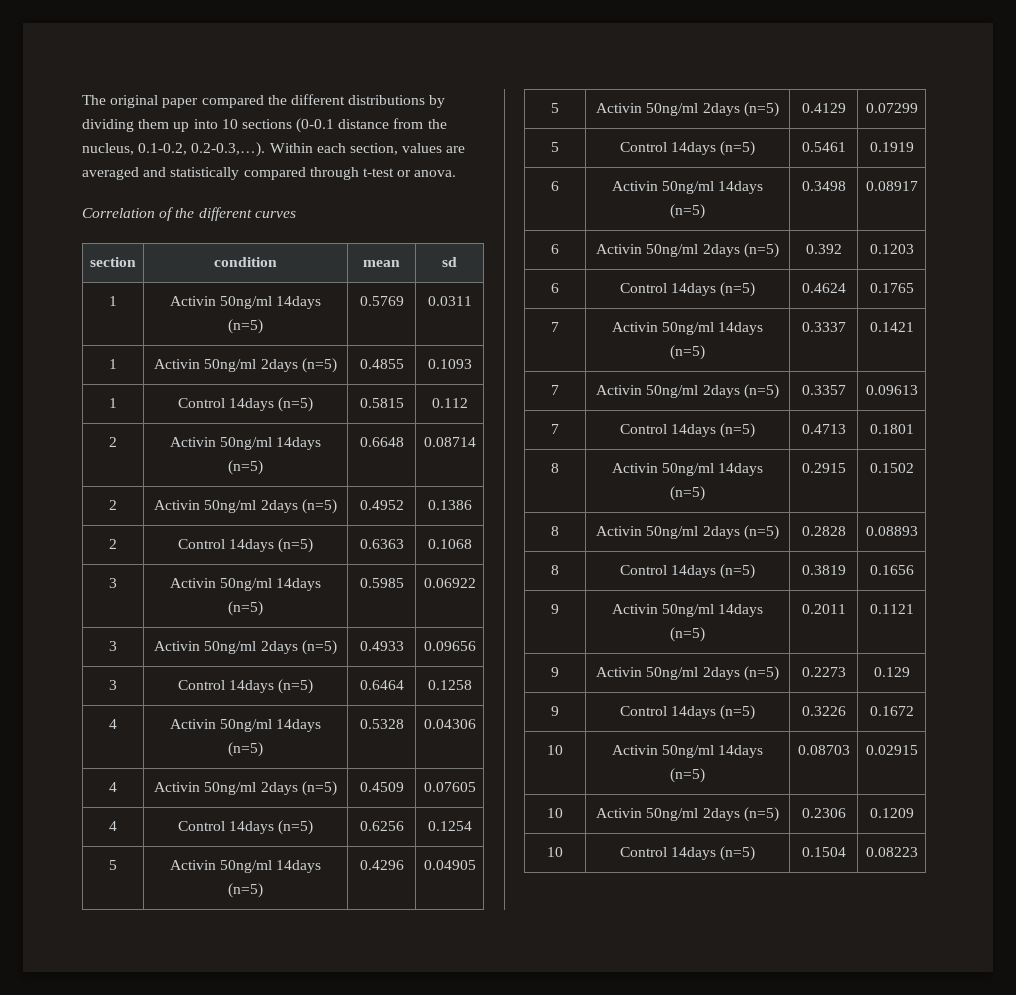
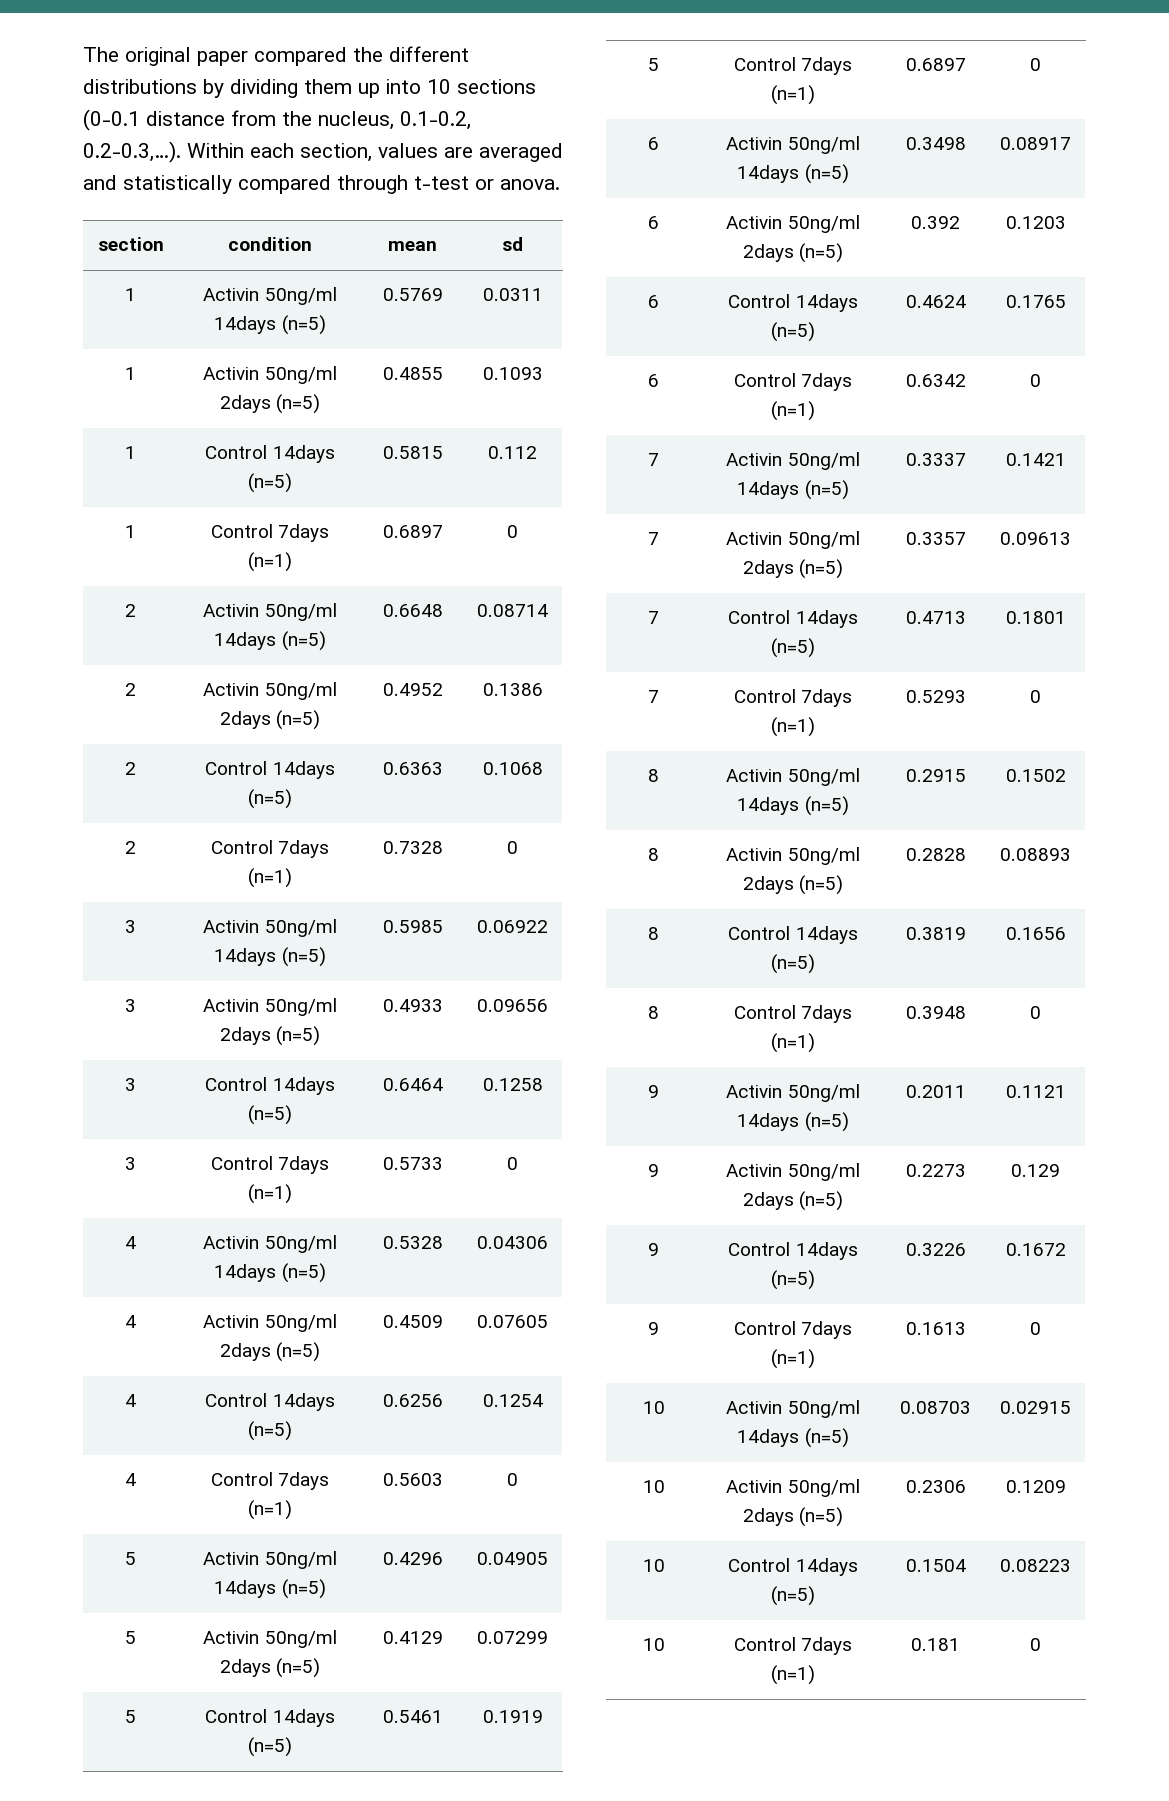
- Correlation of the different curves
+ 1 | Control 7days (n=1) | 0.6897 | 0
+ 2 | Control 7days (n=1) | 0.7328 | 0
+ 3 | Control 7days (n=1) | 0.5733 | 0
+ 4 | Control 7days (n=1) | 0.5603 | 0
+ 5 | Control 7days (n=1) | 0.6897 | 0
+ 6 | Control 7days (n=1) | 0.6342 | 0
+ 7 | Control 7days (n=1) | 0.5293 | 0
+ 8 | Control 7days (n=1) | 0.3948 | 0
+ 9 | Control 7days (n=1) | 0.1613 | 0
+ 10 | Control 7days (n=1) | 0.181 | 0

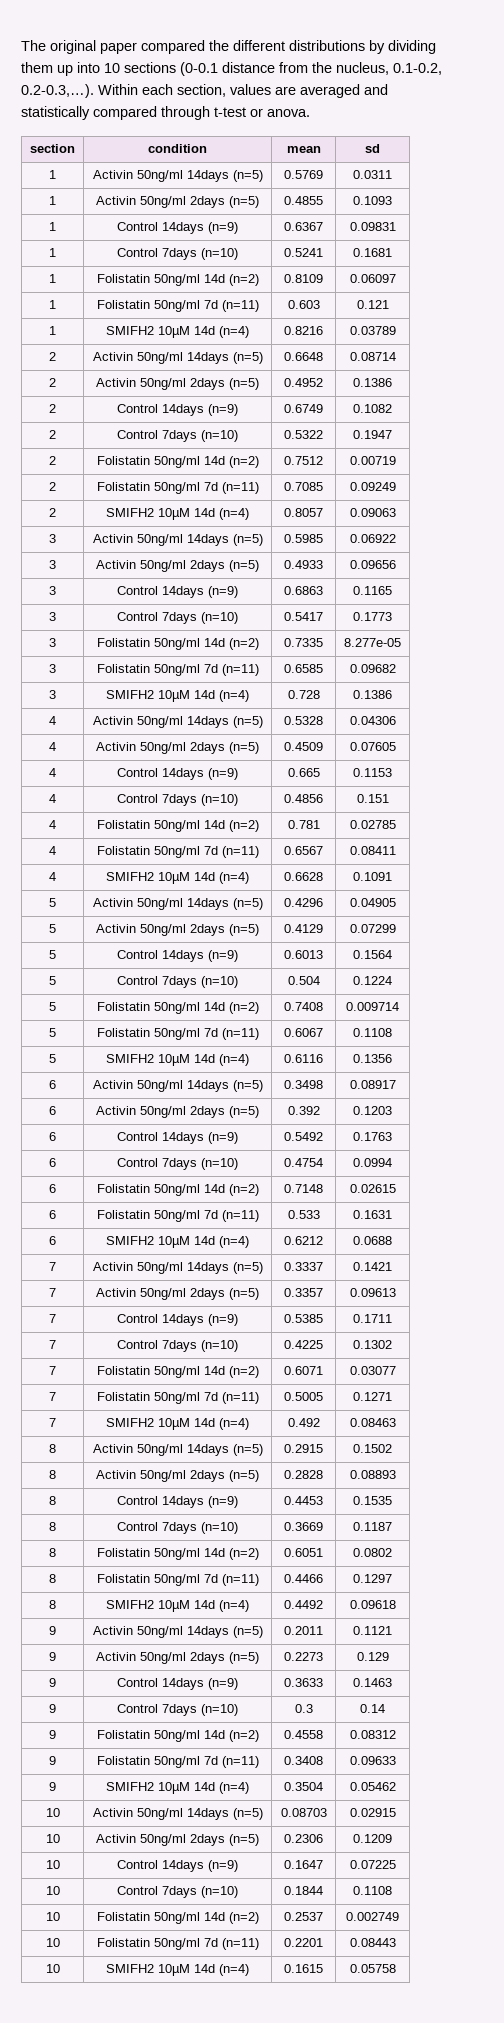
- 1 | Control 14days (n=5) | 0.5815 | 0.112
+ 1 | Control 14days (n=9) | 0.6367 | 0.09831
- 1 | Control 7days (n=1) | 0.6897 | 0
+ 1 | Control 7days (n=10) | 0.5241 | 0.1681
+ 1 | Folistatin 50ng/ml 14d (n=2) | 0.8109 | 0.06097
+ 1 | Folistatin 50ng/ml 7d (n=11) | 0.603 | 0.121
+ 1 | SMIFH2 10µM 14d (n=4) | 0.8216 | 0.03789
- 2 | Control 14days (n=5) | 0.6363 | 0.1068
+ 2 | Control 14days (n=9) | 0.6749 | 0.1082
- 2 | Control 7days (n=1) | 0.7328 | 0
+ 2 | Control 7days (n=10) | 0.5322 | 0.1947
+ 2 | Folistatin 50ng/ml 14d (n=2) | 0.7512 | 0.00719
+ 2 | Folistatin 50ng/ml 7d (n=11) | 0.7085 | 0.09249
+ 2 | SMIFH2 10µM 14d (n=4) | 0.8057 | 0.09063
- 3 | Control 14days (n=5) | 0.6464 | 0.1258
+ 3 | Control 14days (n=9) | 0.6863 | 0.1165
- 3 | Control 7days (n=1) | 0.5733 | 0
+ 3 | Control 7days (n=10) | 0.5417 | 0.1773
+ 3 | Folistatin 50ng/ml 14d (n=2) | 0.7335 | 8.277e-05
+ 3 | Folistatin 50ng/ml 7d (n=11) | 0.6585 | 0.09682
+ 3 | SMIFH2 10µM 14d (n=4) | 0.728 | 0.1386
- 4 | Control 14days (n=5) | 0.6256 | 0.1254
+ 4 | Control 14days (n=9) | 0.665 | 0.1153
- 4 | Control 7days (n=1) | 0.5603 | 0
+ 4 | Control 7days (n=10) | 0.4856 | 0.151
+ 4 | Folistatin 50ng/ml 14d (n=2) | 0.781 | 0.02785
+ 4 | Folistatin 50ng/ml 7d (n=11) | 0.6567 | 0.08411
+ 4 | SMIFH2 10µM 14d (n=4) | 0.6628 | 0.1091
- 5 | Control 14days (n=5) | 0.5461 | 0.1919
+ 5 | Control 14days (n=9) | 0.6013 | 0.1564
- 5 | Control 7days (n=1) | 0.6897 | 0
+ 5 | Control 7days (n=10) | 0.504 | 0.1224
+ 5 | Folistatin 50ng/ml 14d (n=2) | 0.7408 | 0.009714
+ 5 | Folistatin 50ng/ml 7d (n=11) | 0.6067 | 0.1108
+ 5 | SMIFH2 10µM 14d (n=4) | 0.6116 | 0.1356
- 6 | Control 14days (n=5) | 0.4624 | 0.1765
+ 6 | Control 14days (n=9) | 0.5492 | 0.1763
- 6 | Control 7days (n=1) | 0.6342 | 0
+ 6 | Control 7days (n=10) | 0.4754 | 0.0994
+ 6 | Folistatin 50ng/ml 14d (n=2) | 0.7148 | 0.02615
+ 6 | Folistatin 50ng/ml 7d (n=11) | 0.533 | 0.1631
+ 6 | SMIFH2 10µM 14d (n=4) | 0.6212 | 0.0688
- 7 | Control 14days (n=5) | 0.4713 | 0.1801
+ 7 | Control 14days (n=9) | 0.5385 | 0.1711
- 7 | Control 7days (n=1) | 0.5293 | 0
+ 7 | Control 7days (n=10) | 0.4225 | 0.1302
+ 7 | Folistatin 50ng/ml 14d (n=2) | 0.6071 | 0.03077
+ 7 | Folistatin 50ng/ml 7d (n=11) | 0.5005 | 0.1271
+ 7 | SMIFH2 10µM 14d (n=4) | 0.492 | 0.08463
- 8 | Control 14days (n=5) | 0.3819 | 0.1656
+ 8 | Control 14days (n=9) | 0.4453 | 0.1535
- 8 | Control 7days (n=1) | 0.3948 | 0
+ 8 | Control 7days (n=10) | 0.3669 | 0.1187
+ 8 | Folistatin 50ng/ml 14d (n=2) | 0.6051 | 0.0802
+ 8 | Folistatin 50ng/ml 7d (n=11) | 0.4466 | 0.1297
+ 8 | SMIFH2 10µM 14d (n=4) | 0.4492 | 0.09618
- 9 | Control 14days (n=5) | 0.3226 | 0.1672
+ 9 | Control 14days (n=9) | 0.3633 | 0.1463
- 9 | Control 7days (n=1) | 0.1613 | 0
+ 9 | Control 7days (n=10) | 0.3 | 0.14
+ 9 | Folistatin 50ng/ml 14d (n=2) | 0.4558 | 0.08312
+ 9 | Folistatin 50ng/ml 7d (n=11) | 0.3408 | 0.09633
+ 9 | SMIFH2 10µM 14d (n=4) | 0.3504 | 0.05462
- 10 | Control 14days (n=5) | 0.1504 | 0.08223
+ 10 | Control 14days (n=9) | 0.1647 | 0.07225
- 10 | Control 7days (n=1) | 0.181 | 0
+ 10 | Control 7days (n=10) | 0.1844 | 0.1108
+ 10 | Folistatin 50ng/ml 14d (n=2) | 0.2537 | 0.002749
+ 10 | Folistatin 50ng/ml 7d (n=11) | 0.2201 | 0.08443
+ 10 | SMIFH2 10µM 14d (n=4) | 0.1615 | 0.05758

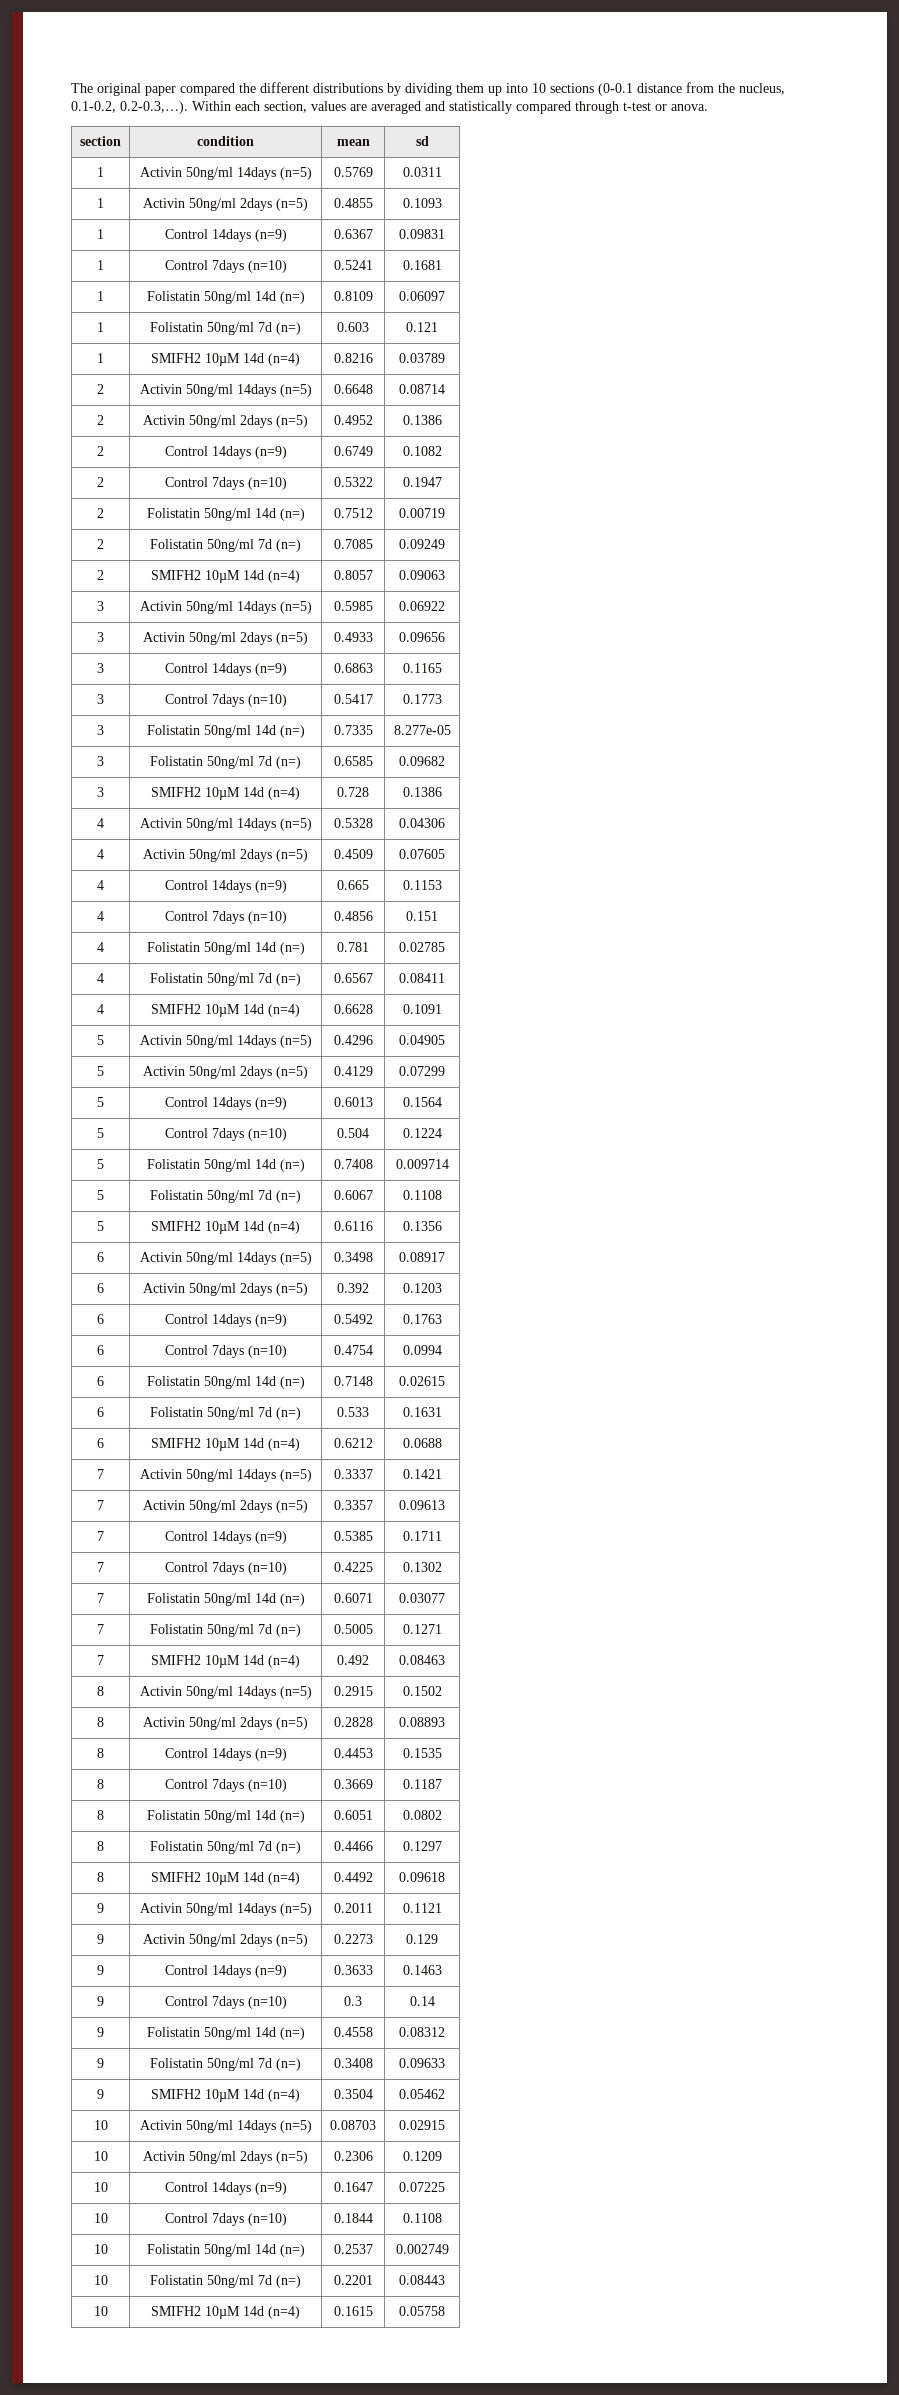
- 1 | Folistatin 50ng/ml 14d (n=2) | 0.8109 | 0.06097
+ 1 | Folistatin 50ng/ml 14d (n=) | 0.8109 | 0.06097
- 1 | Folistatin 50ng/ml 7d (n=11) | 0.603 | 0.121
+ 1 | Folistatin 50ng/ml 7d (n=) | 0.603 | 0.121
- 2 | Folistatin 50ng/ml 14d (n=2) | 0.7512 | 0.00719
+ 2 | Folistatin 50ng/ml 14d (n=) | 0.7512 | 0.00719
- 2 | Folistatin 50ng/ml 7d (n=11) | 0.7085 | 0.09249
+ 2 | Folistatin 50ng/ml 7d (n=) | 0.7085 | 0.09249
- 3 | Folistatin 50ng/ml 14d (n=2) | 0.7335 | 8.277e-05
+ 3 | Folistatin 50ng/ml 14d (n=) | 0.7335 | 8.277e-05
- 3 | Folistatin 50ng/ml 7d (n=11) | 0.6585 | 0.09682
+ 3 | Folistatin 50ng/ml 7d (n=) | 0.6585 | 0.09682
- 4 | Folistatin 50ng/ml 14d (n=2) | 0.781 | 0.02785
+ 4 | Folistatin 50ng/ml 14d (n=) | 0.781 | 0.02785
- 4 | Folistatin 50ng/ml 7d (n=11) | 0.6567 | 0.08411
+ 4 | Folistatin 50ng/ml 7d (n=) | 0.6567 | 0.08411
- 5 | Folistatin 50ng/ml 14d (n=2) | 0.7408 | 0.009714
+ 5 | Folistatin 50ng/ml 14d (n=) | 0.7408 | 0.009714
- 5 | Folistatin 50ng/ml 7d (n=11) | 0.6067 | 0.1108
+ 5 | Folistatin 50ng/ml 7d (n=) | 0.6067 | 0.1108
- 6 | Folistatin 50ng/ml 14d (n=2) | 0.7148 | 0.02615
+ 6 | Folistatin 50ng/ml 14d (n=) | 0.7148 | 0.02615
- 6 | Folistatin 50ng/ml 7d (n=11) | 0.533 | 0.1631
+ 6 | Folistatin 50ng/ml 7d (n=) | 0.533 | 0.1631
- 7 | Folistatin 50ng/ml 14d (n=2) | 0.6071 | 0.03077
+ 7 | Folistatin 50ng/ml 14d (n=) | 0.6071 | 0.03077
- 7 | Folistatin 50ng/ml 7d (n=11) | 0.5005 | 0.1271
+ 7 | Folistatin 50ng/ml 7d (n=) | 0.5005 | 0.1271
- 8 | Folistatin 50ng/ml 14d (n=2) | 0.6051 | 0.0802
+ 8 | Folistatin 50ng/ml 14d (n=) | 0.6051 | 0.0802
- 8 | Folistatin 50ng/ml 7d (n=11) | 0.4466 | 0.1297
+ 8 | Folistatin 50ng/ml 7d (n=) | 0.4466 | 0.1297
- 9 | Folistatin 50ng/ml 14d (n=2) | 0.4558 | 0.08312
+ 9 | Folistatin 50ng/ml 14d (n=) | 0.4558 | 0.08312
- 9 | Folistatin 50ng/ml 7d (n=11) | 0.3408 | 0.09633
+ 9 | Folistatin 50ng/ml 7d (n=) | 0.3408 | 0.09633
- 10 | Folistatin 50ng/ml 14d (n=2) | 0.2537 | 0.002749
+ 10 | Folistatin 50ng/ml 14d (n=) | 0.2537 | 0.002749
- 10 | Folistatin 50ng/ml 7d (n=11) | 0.2201 | 0.08443
+ 10 | Folistatin 50ng/ml 7d (n=) | 0.2201 | 0.08443

